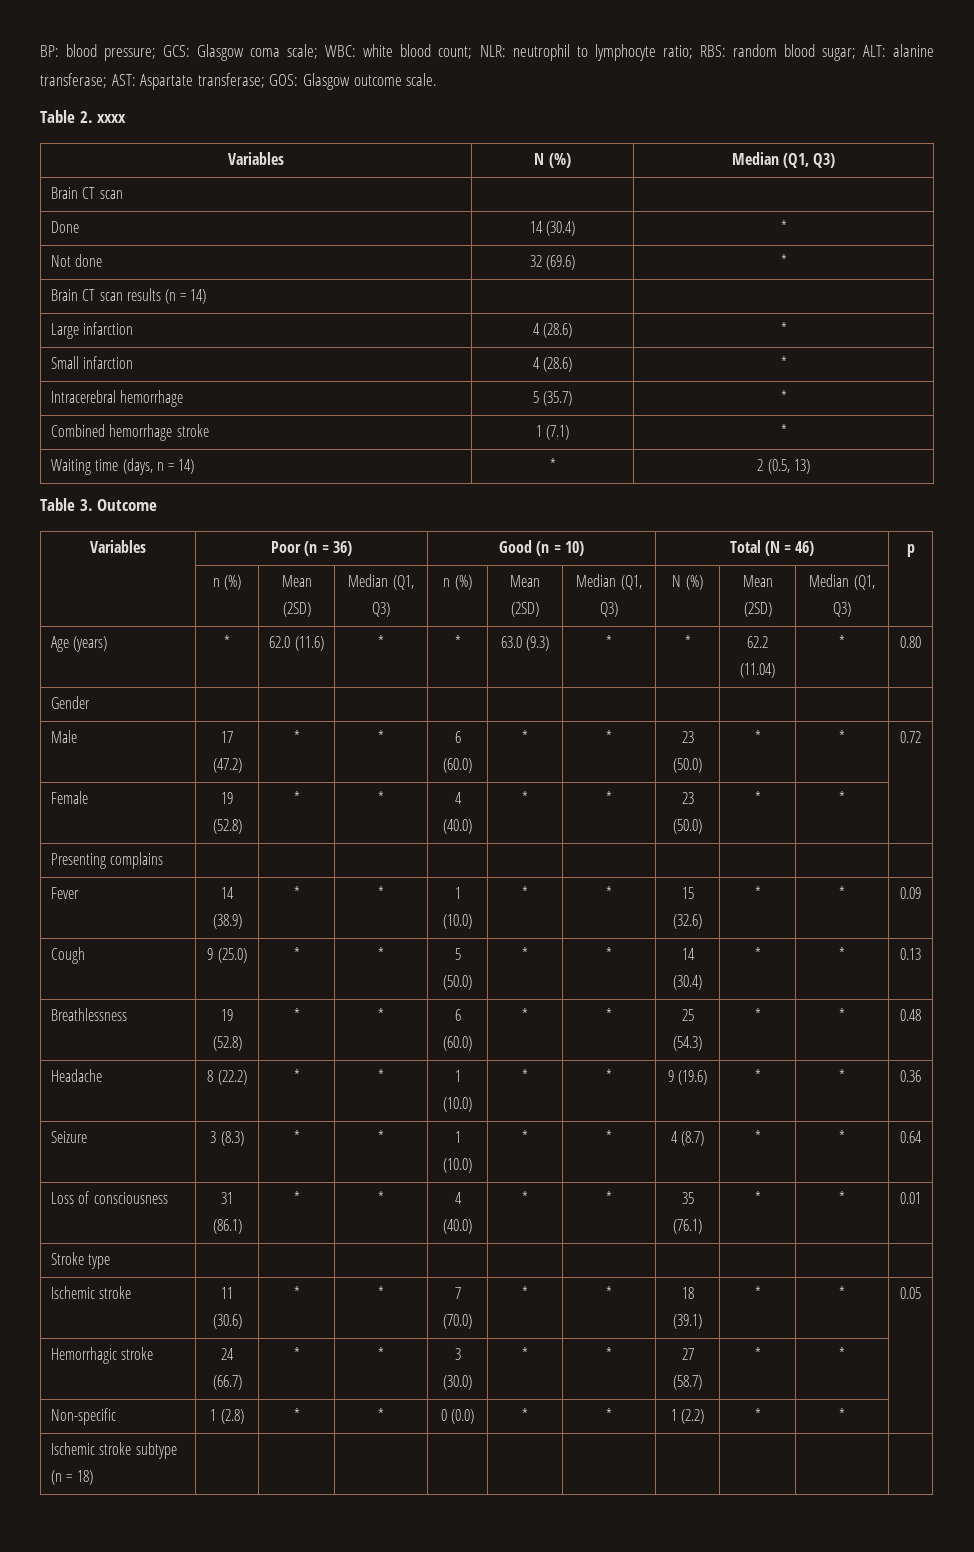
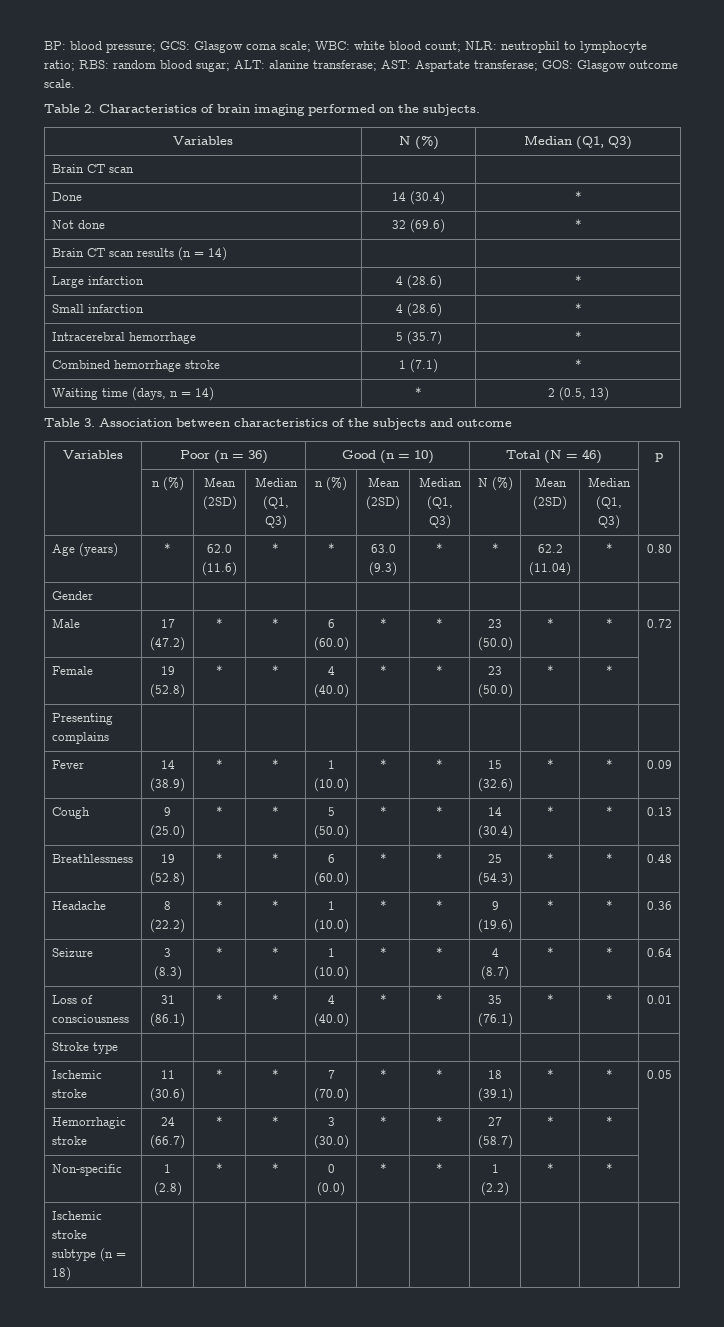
- Table 2. xxxx
+ Table 2. Characteristics of brain imaging performed on the subjects.
- Table 3. Outcome
+ Table 3. Association between characteristics of the subjects and outcome

